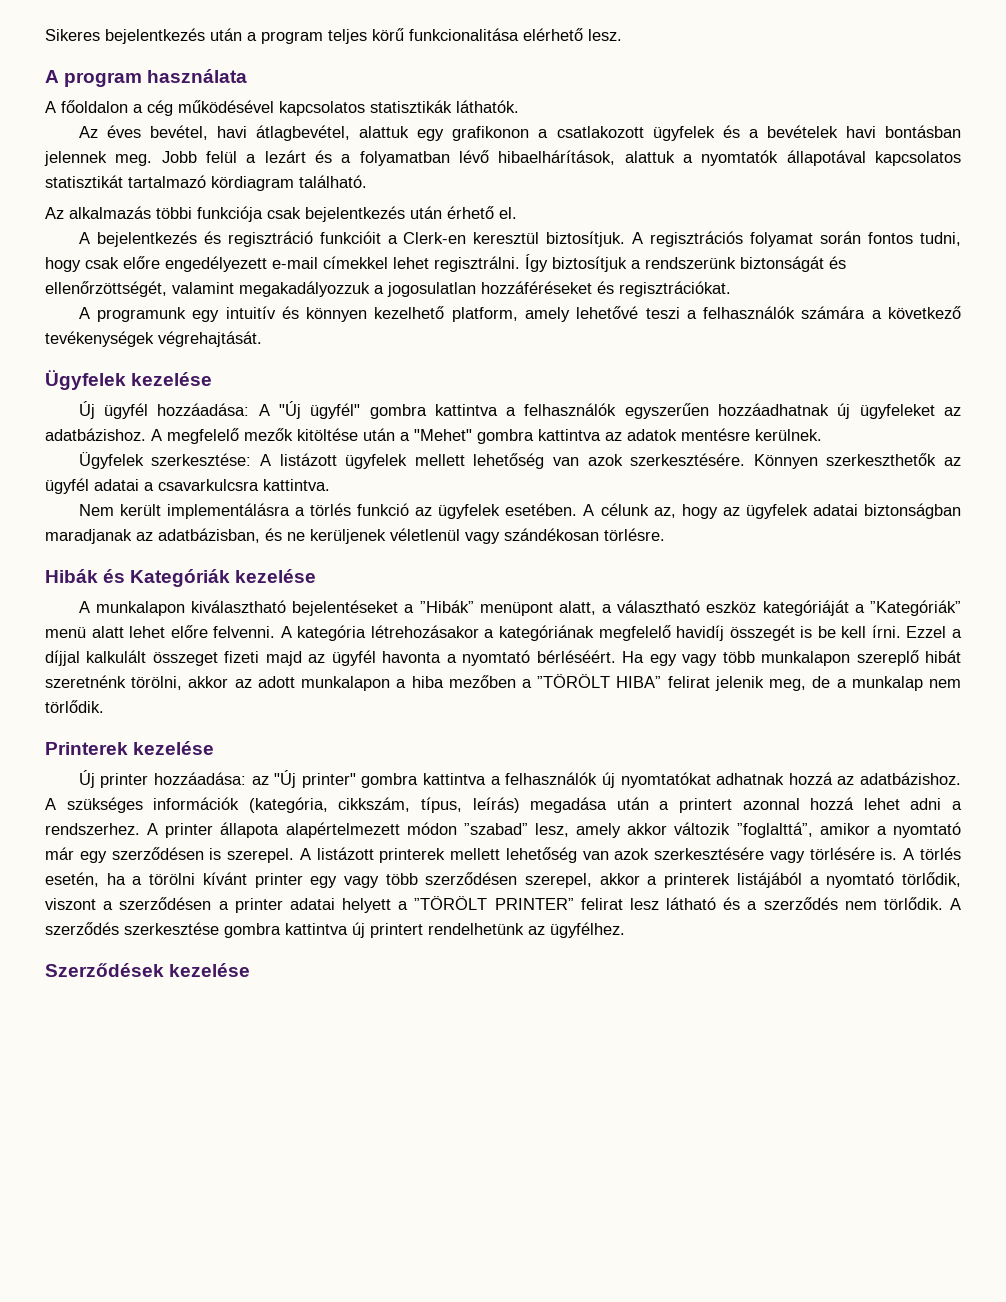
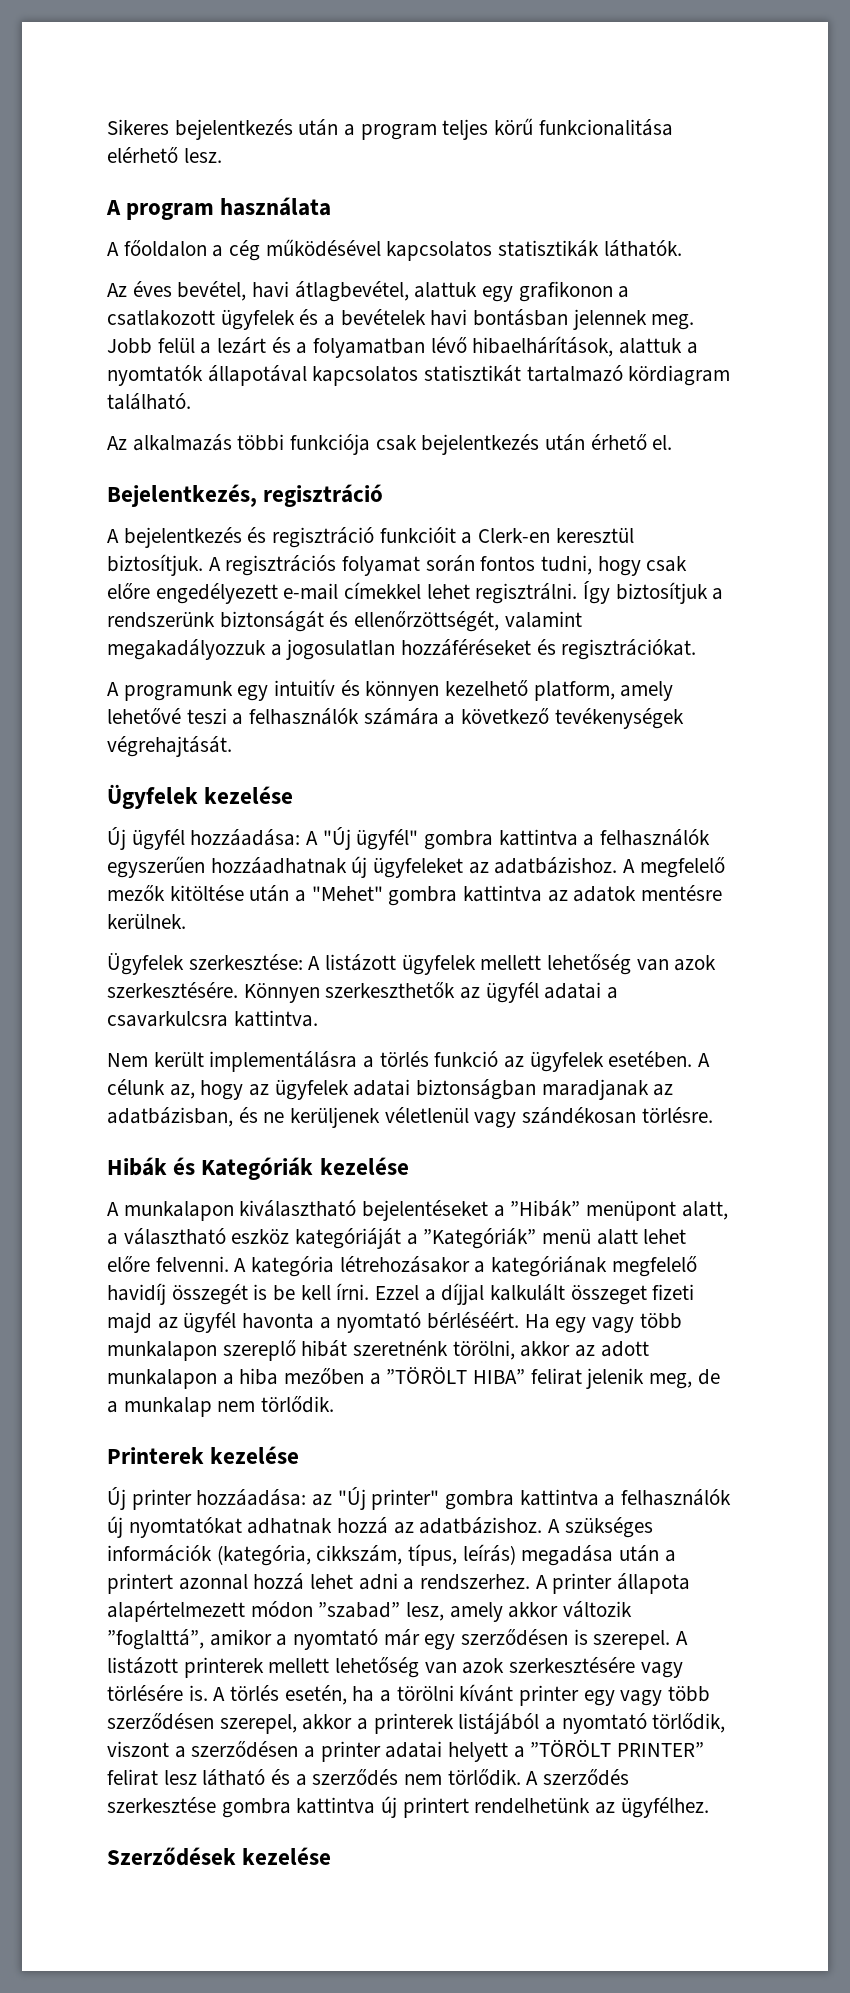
+ Bejelentkezés, regisztráció

